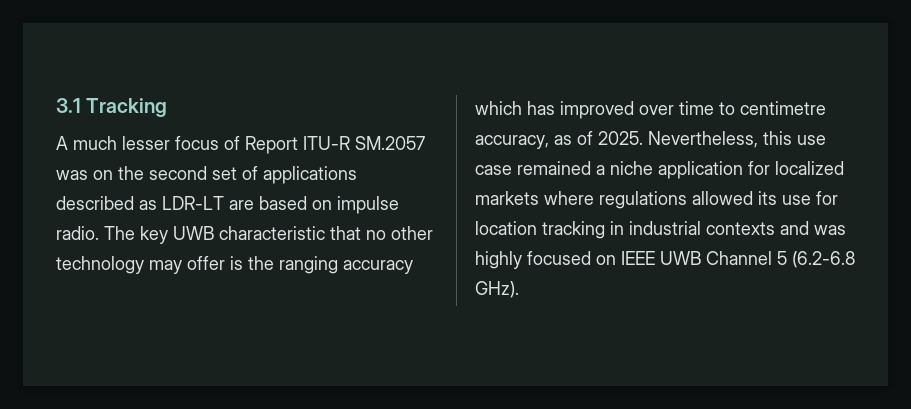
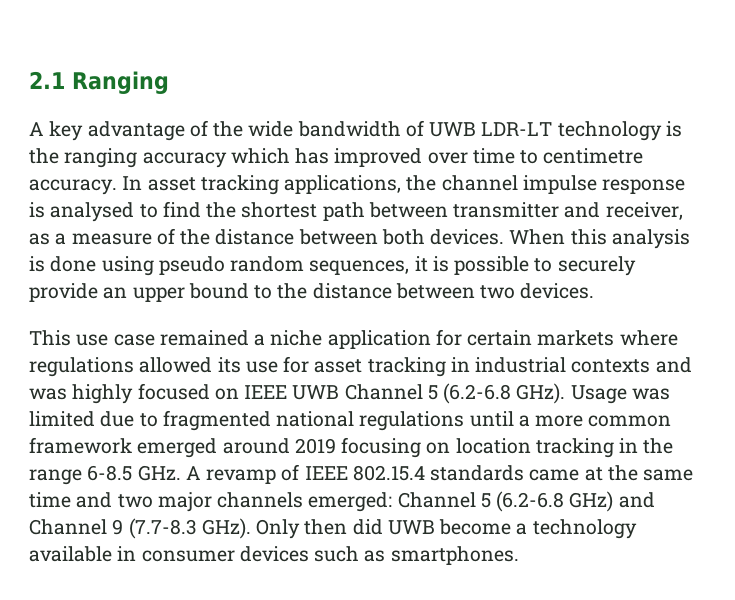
- 3.1 Tracking
- A much lesser focus of Report ITU-R SM.2057 was on the second set of applications described as LDR-LT are based on impulse radio. The key UWB characteristic that no other technology may offer is the ranging accuracy which has improved over time to centimetre accuracy, as of 2025. Nevertheless, this use case remained a niche application for localized markets where regulations allowed its use for location tracking in industrial contexts and was highly focused on IEEE UWB Channel 5 (6.2-6.8 GHz).
+ 2.1 Ranging
+ A key advantage of the wide bandwidth of UWB LDR-LT technology is the ranging accuracy which has improved over time to centimetre accuracy. In asset tracking applications, the channel impulse response is analysed to find the shortest path between transmitter and receiver, as a measure of the distance between both devices. When this analysis is done using pseudo random sequences, it is possible to securely provide an upper bound to the distance between two devices.
+ This use case remained a niche application for certain markets where regulations allowed its use for asset tracking in industrial contexts and was highly focused on IEEE UWB Channel 5 (6.2-6.8 GHz).
+ Usage was limited due to fragmented national regulations until a more common framework emerged around 2019 focusing on location tracking in the range 6-8.5 GHz. A revamp of IEEE 802.15.4 standards came at the same time and two major channels emerged: Channel 5 (6.2-6.8 GHz) and Channel 9 (7.7-8.3 GHz). Only then did UWB become a technology available in consumer devices such as smartphones.

